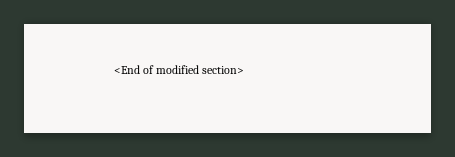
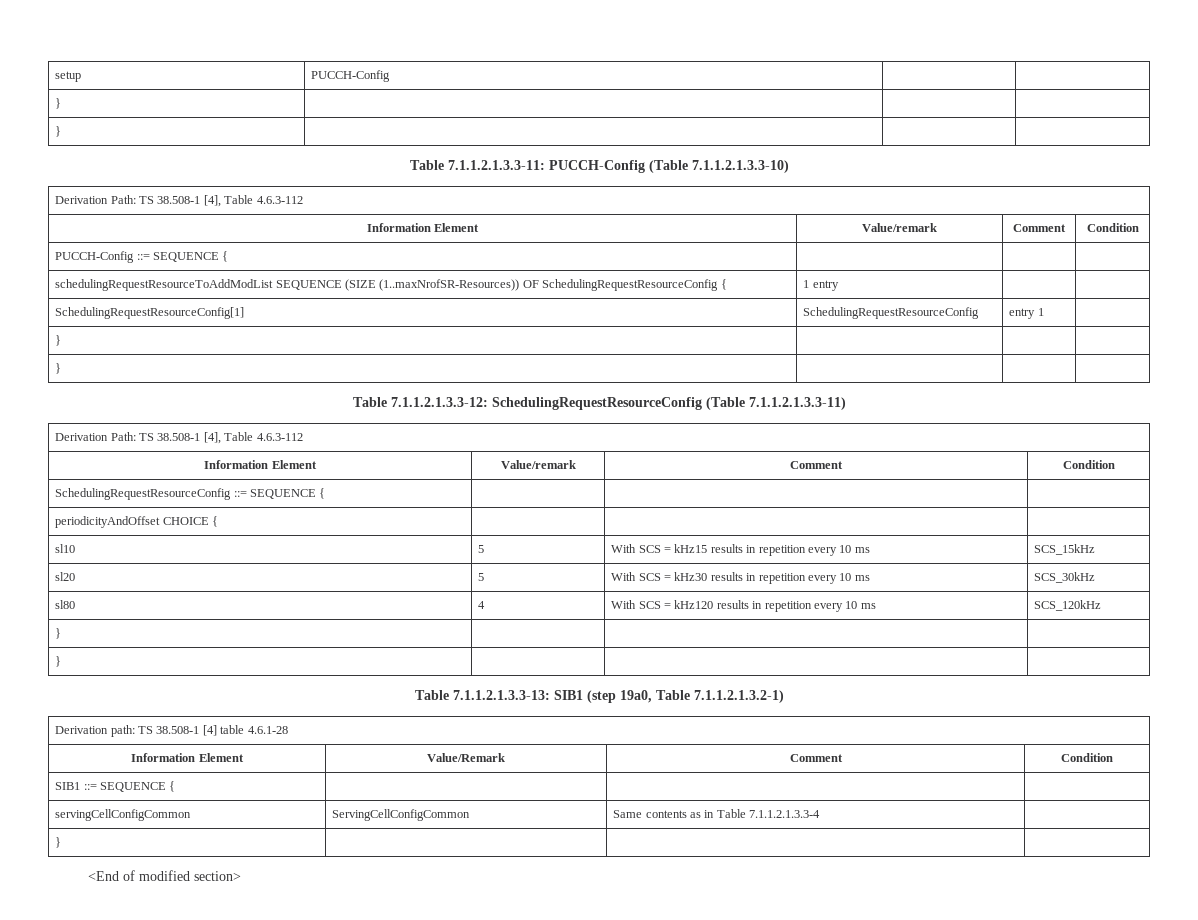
+ setup | PUCCH-Config | |
+ } | | |
+ } | | |
+ Table 7.1.1.2.1.3.3-11: PUCCH-Config (Table 7.1.1.2.1.3.3-10)
+ Derivation Path: TS 38.508-1 [4], Table 4.6.3-112
+ Information Element | Value/remark | Comment | Condition
+ PUCCH-Config ::= SEQUENCE { | | |
+ schedulingRequestResourceToAddModList SEQUENCE (SIZE (1..maxNrofSR-Resources)) OF SchedulingRequestResourceConfig { | 1 entry | |
+ SchedulingRequestResourceConfig[1] | SchedulingRequestResourceConfig | entry 1 |
+ } | | |
+ } | | |
+ Table 7.1.1.2.1.3.3-12: SchedulingRequestResourceConfig (Table 7.1.1.2.1.3.3-11)
+ Derivation Path: TS 38.508-1 [4], Table 4.6.3-112
+ Information Element | Value/remark | Comment | Condition
+ SchedulingRequestResourceConfig ::= SEQUENCE { | | |
+ periodicityAndOffset CHOICE { | | |
+ sl10 | 5 | With SCS = kHz15 results in repetition every 10 ms | SCS_15kHz
+ sl20 | 5 | With SCS = kHz30 results in repetition every 10 ms | SCS_30kHz
+ sl80 | 4 | With SCS = kHz120 results in repetition every 10 ms | SCS_120kHz
+ } | | |
+ } | | |
+ Table 7.1.1.2.1.3.3-13: SIB1 (step 19a0, Table 7.1.1.2.1.3.2-1)
+ Derivation path: TS 38.508-1 [4] table 4.6.1-28
+ Information Element | Value/Remark | Comment | Condition
+ SIB1 ::= SEQUENCE { | | |
+ servingCellConfigCommon | ServingCellConfigCommon | Same contents as in Table 7.1.1.2.1.3.3-4 |
+ } | | |

